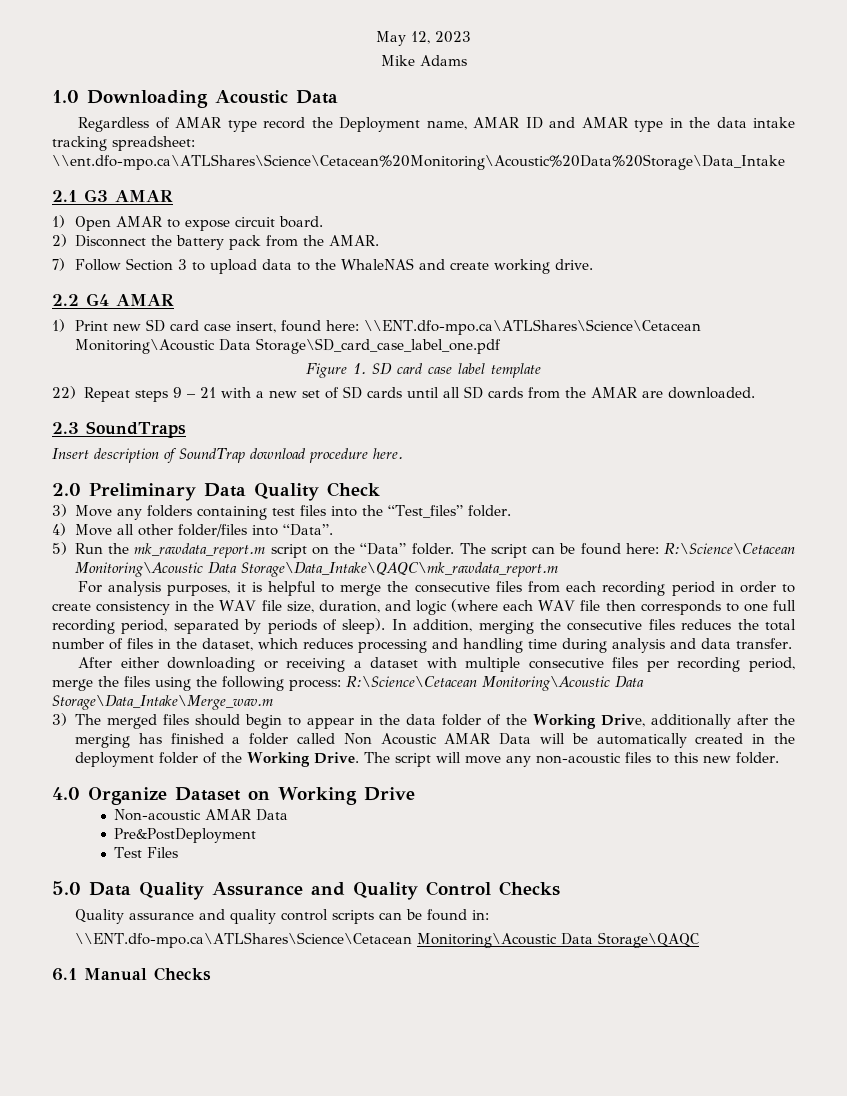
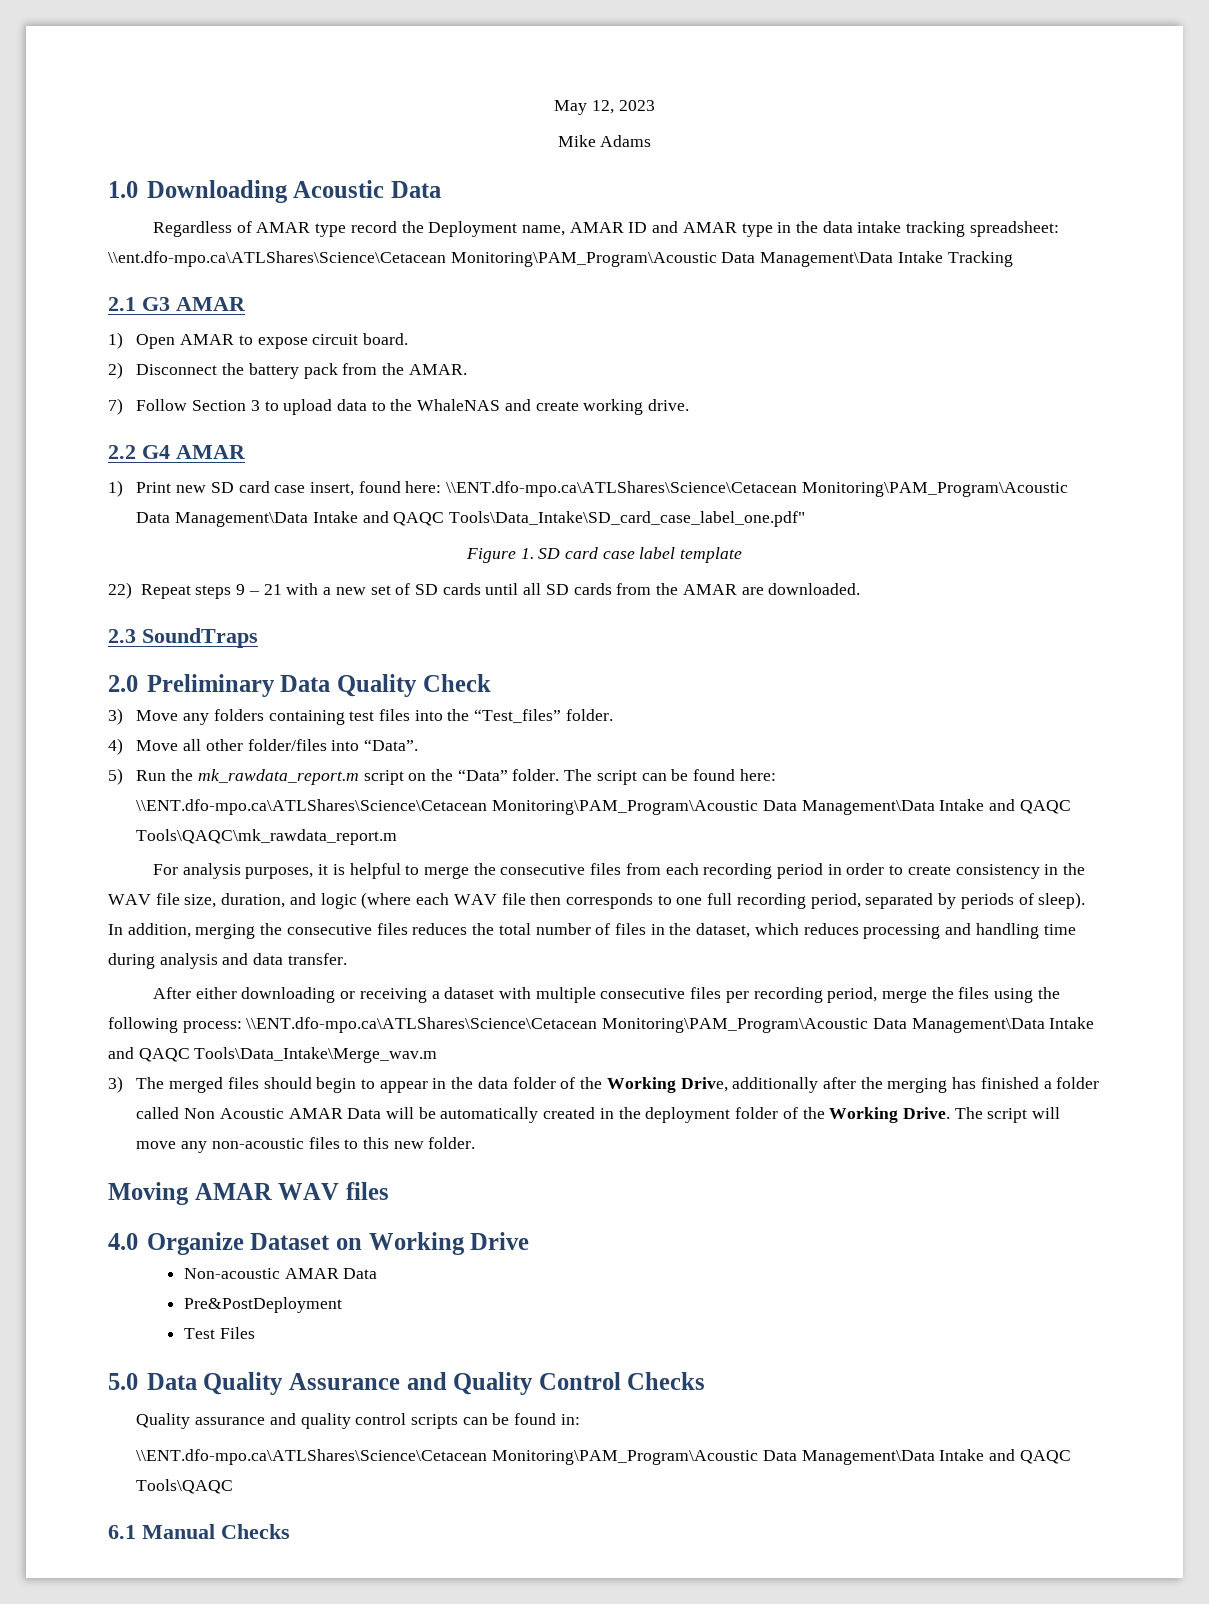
- Regardless of AMAR type record the Deployment name, AMAR ID and AMAR type in the data intake tracking spreadsheet: \\ent.dfo-mpo.ca\ATLShares\Science\Cetacean%20Monitoring\Acoustic%20Data%20Storage\Data_Intake
+ Regardless of AMAR type record the Deployment name, AMAR ID and AMAR type in the data intake tracking spreadsheet: \\ent.dfo-mpo.ca\ATLShares\Science\Cetacean Monitoring\PAM_Program\Acoustic Data Management\Data Intake Tracking
- 1) Print new SD card case insert, found here: \\ENT.dfo-mpo.ca\ATLShares\Science\Cetacean Monitoring\Acoustic Data Storage\SD_card_case_label_one.pdf
+ 1) Print new SD card case insert, found here: \\ENT.dfo-mpo.ca\ATLShares\Science\Cetacean Monitoring\PAM_Program\Acoustic Data Management\Data Intake and QAQC Tools\Data_Intake\SD_card_case_label_one.pdf"
- Insert description of SoundTrap download procedure here.
- The script can be found here: R:\Science\Cetacean Monitoring\Acoustic Data Storage\Data_Intake\QAQC\mk_rawdata_report.m
+ The script can be found here: \\ENT.dfo-mpo.ca\ATLShares\Science\Cetacean Monitoring\PAM_Program\Acoustic Data Management\Data Intake and QAQC Tools\QAQC\mk_rawdata_report.m
- After either downloading or receiving a dataset with multiple consecutive files per recording period, merge the files using the following process: R:\Science\Cetacean Monitoring\Acoustic Data Storage\Data_Intake\Merge_wav.m
+ After either downloading or receiving a dataset with multiple consecutive files per recording period, merge the files using the following process: \\ENT.dfo-mpo.ca\ATLShares\Science\Cetacean Monitoring\PAM_Program\Acoustic Data Management\Data Intake and QAQC Tools\Data_Intake\Merge_wav.m
+ Moving AMAR WAV files
- \\ENT.dfo-mpo.ca\ATLShares\Science\Cetacean Monitoring\Acoustic Data Storage\QAQC
+ \\ENT.dfo-mpo.ca\ATLShares\Science\Cetacean Monitoring\PAM_Program\Acoustic Data Management\Data Intake and QAQC Tools\QAQC

